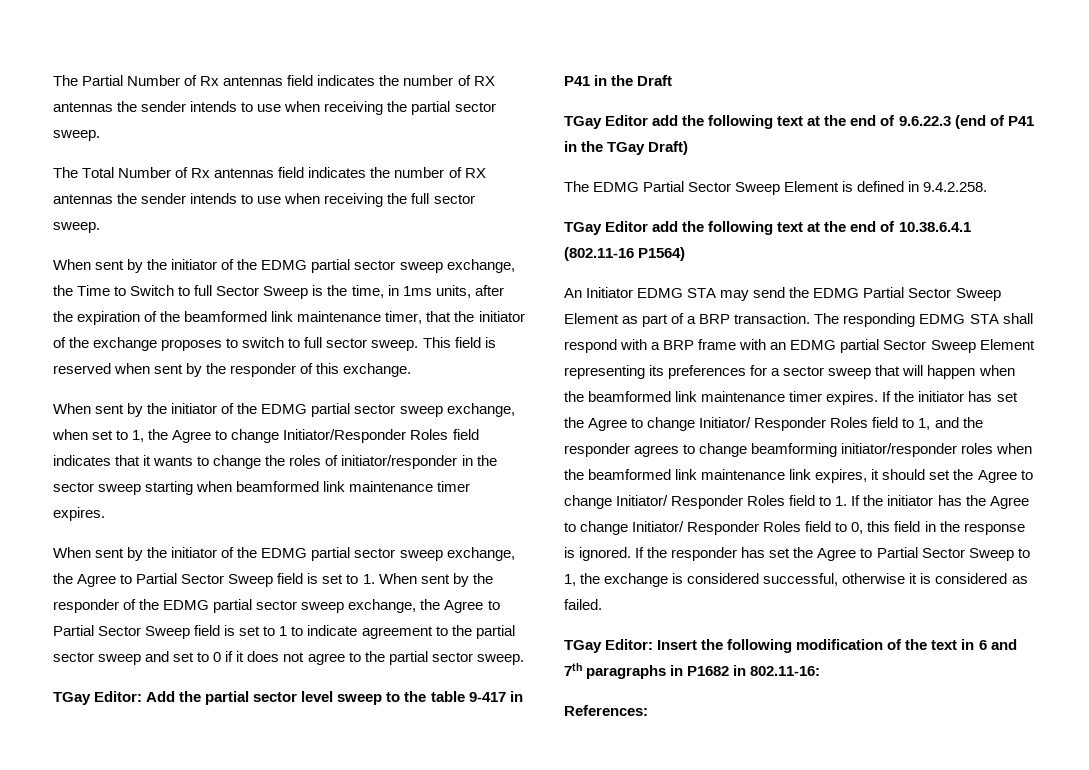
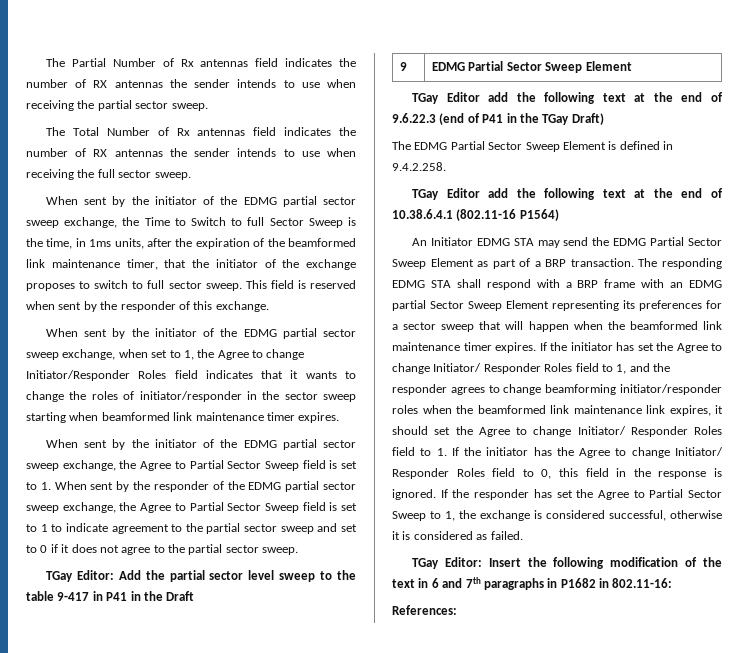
+ 9 | EDMG Partial Sector Sweep Element

